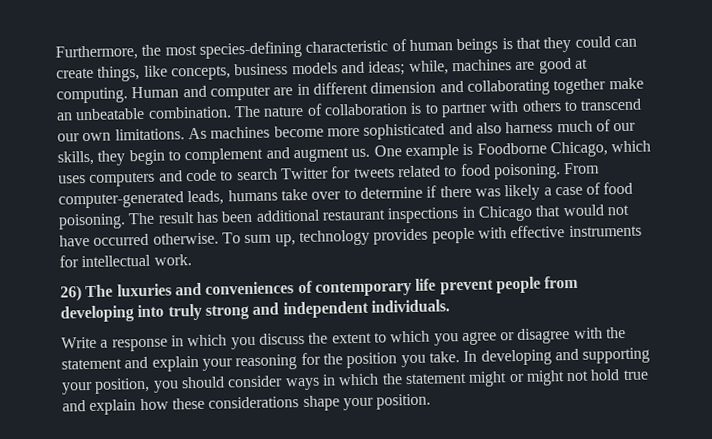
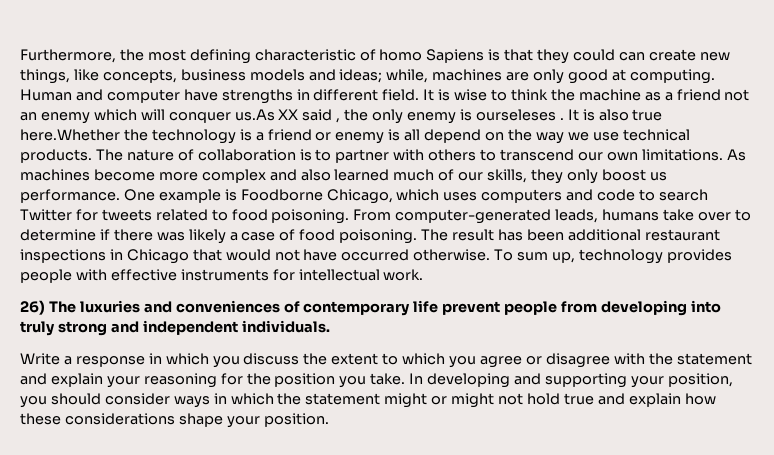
- Furthermore, the most species-defining characteristic of human beings is that they could can create things, like concepts, business models and ideas; while, machines are good at computing.
+ Furthermore, the most defining characteristic of homo Sapiens is that they could can create new things, like concepts, business models and ideas; while, machines are only good at computing.
- Human and computer are in different dimension and collaborating together make an unbeatable combination.
+ Human and computer have strengths in different field. It is wise to think the machine as a friend not an enemy which will conquer us.As XX said , the only enemy is ourseleses . It is also true here.Whether the technology is a friend or enemy is all depend on the way we use technical products.
- As machines become more sophisticated and also harness much of our skills, they begin to complement and augment us.
+ As machines become more complex and also learned much of our skills, they only boost us performance.

